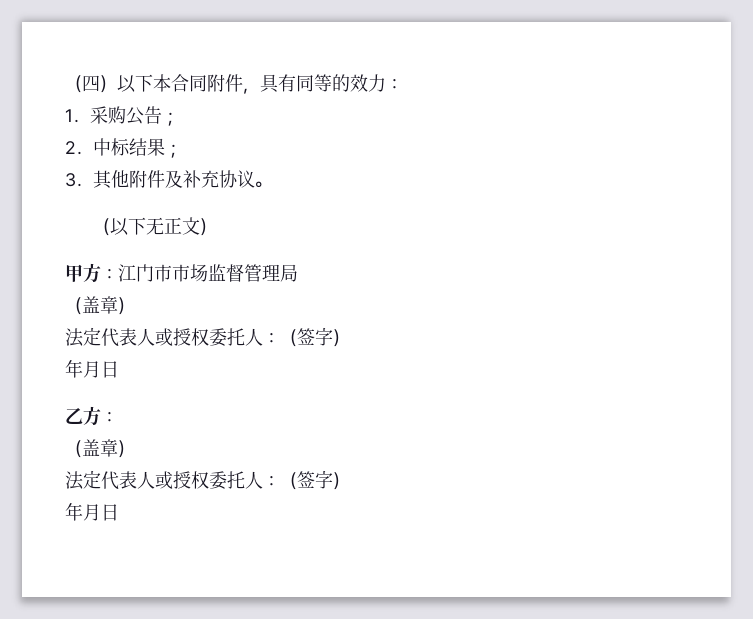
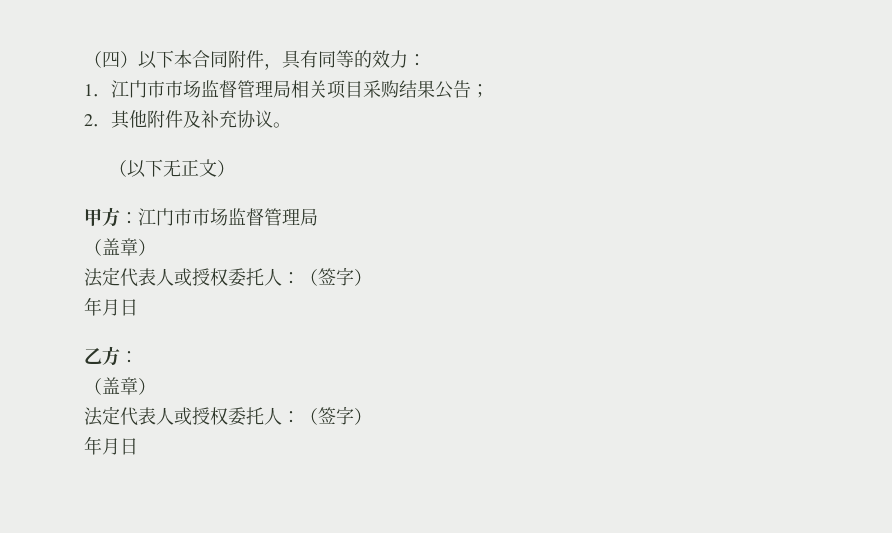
- 1．采购公告；
- 2．中标结果；
- 3．其他附件及补充协议。
+ 1．江门市市场监督管理局相关项目采购结果公告；
+ 2．其他附件及补充协议。

